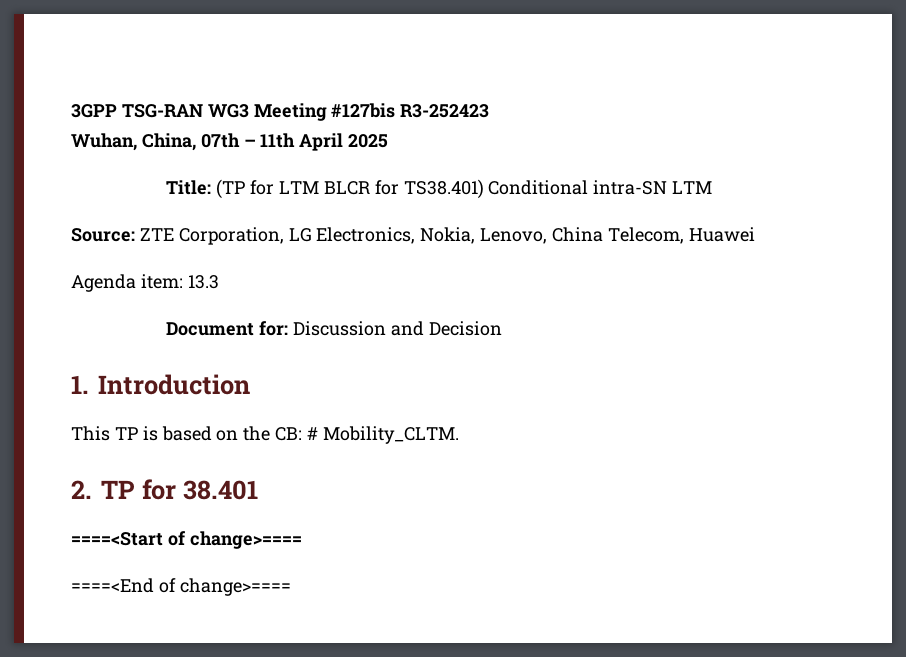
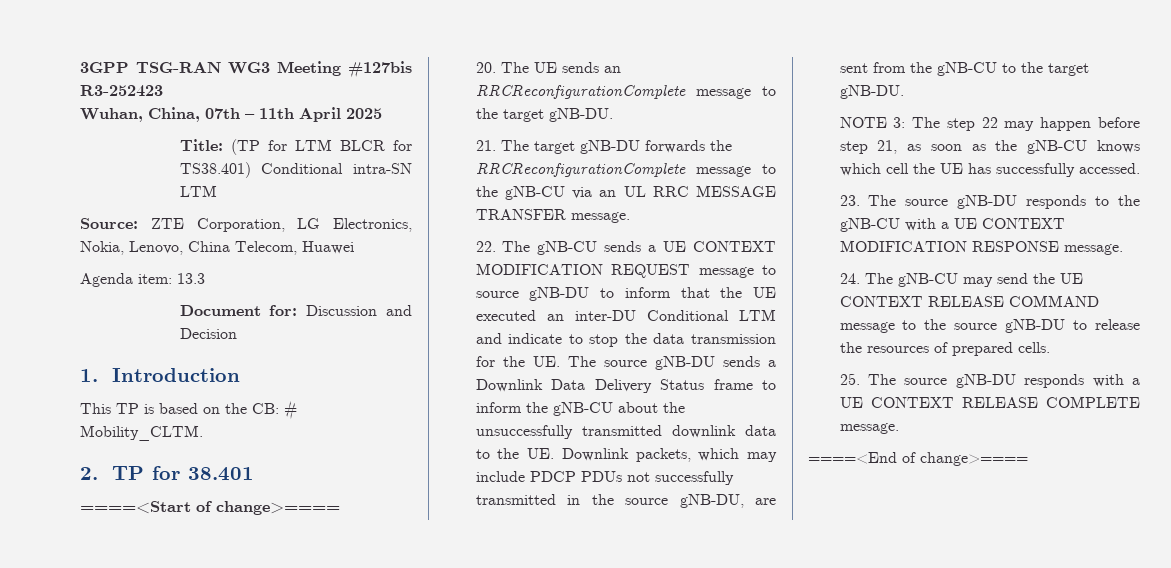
+ 20. The UE sends an RRCReconfigurationComplete message to the target gNB-DU.
+ 21. The target gNB-DU forwards the RRCReconfigurationComplete message to the gNB-CU via an UL RRC MESSAGE TRANSFER message.
+ 22. The gNB-CU sends a UE CONTEXT MODIFICATION REQUEST message to source gNB-DU to inform that the UE executed an inter-DU Conditional LTM and indicate to stop the data transmission for the UE. The source gNB-DU sends a Downlink Data Delivery Status frame to inform the gNB-CU about the unsuccessfully transmitted downlink data to the UE. Downlink packets, which may include PDCP PDUs not successfully transmitted in the source gNB-DU, are sent from the gNB-CU to the target gNB-DU.
+ NOTE 3: The step 22 may happen before step 21, as soon as the gNB-CU knows which cell the UE has successfully accessed.
+ 23. The source gNB-DU responds to the gNB-CU with a UE CONTEXT MODIFICATION RESPONSE message.
+ 24. The gNB-CU may send the UE CONTEXT RELEASE COMMAND message to the source gNB-DU to release the resources of prepared cells.
+ 25. The source gNB-DU responds with a UE CONTEXT RELEASE COMPLETE message.

